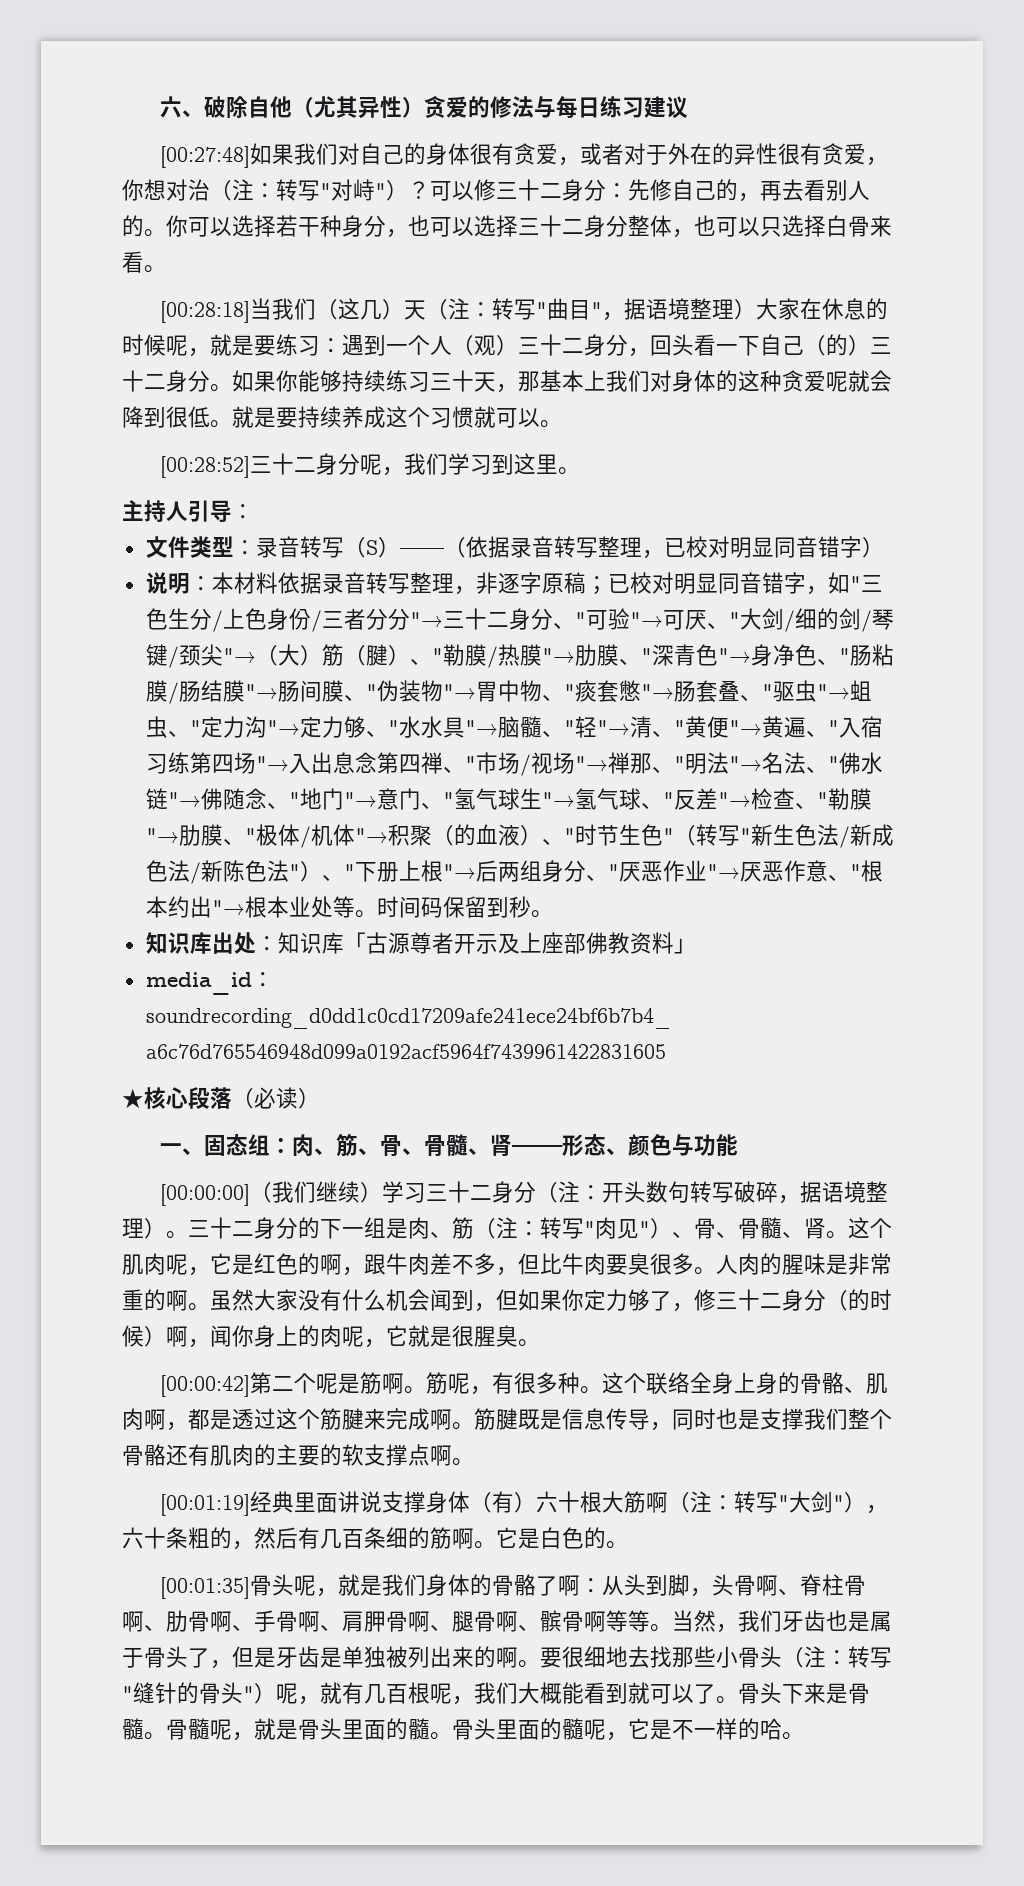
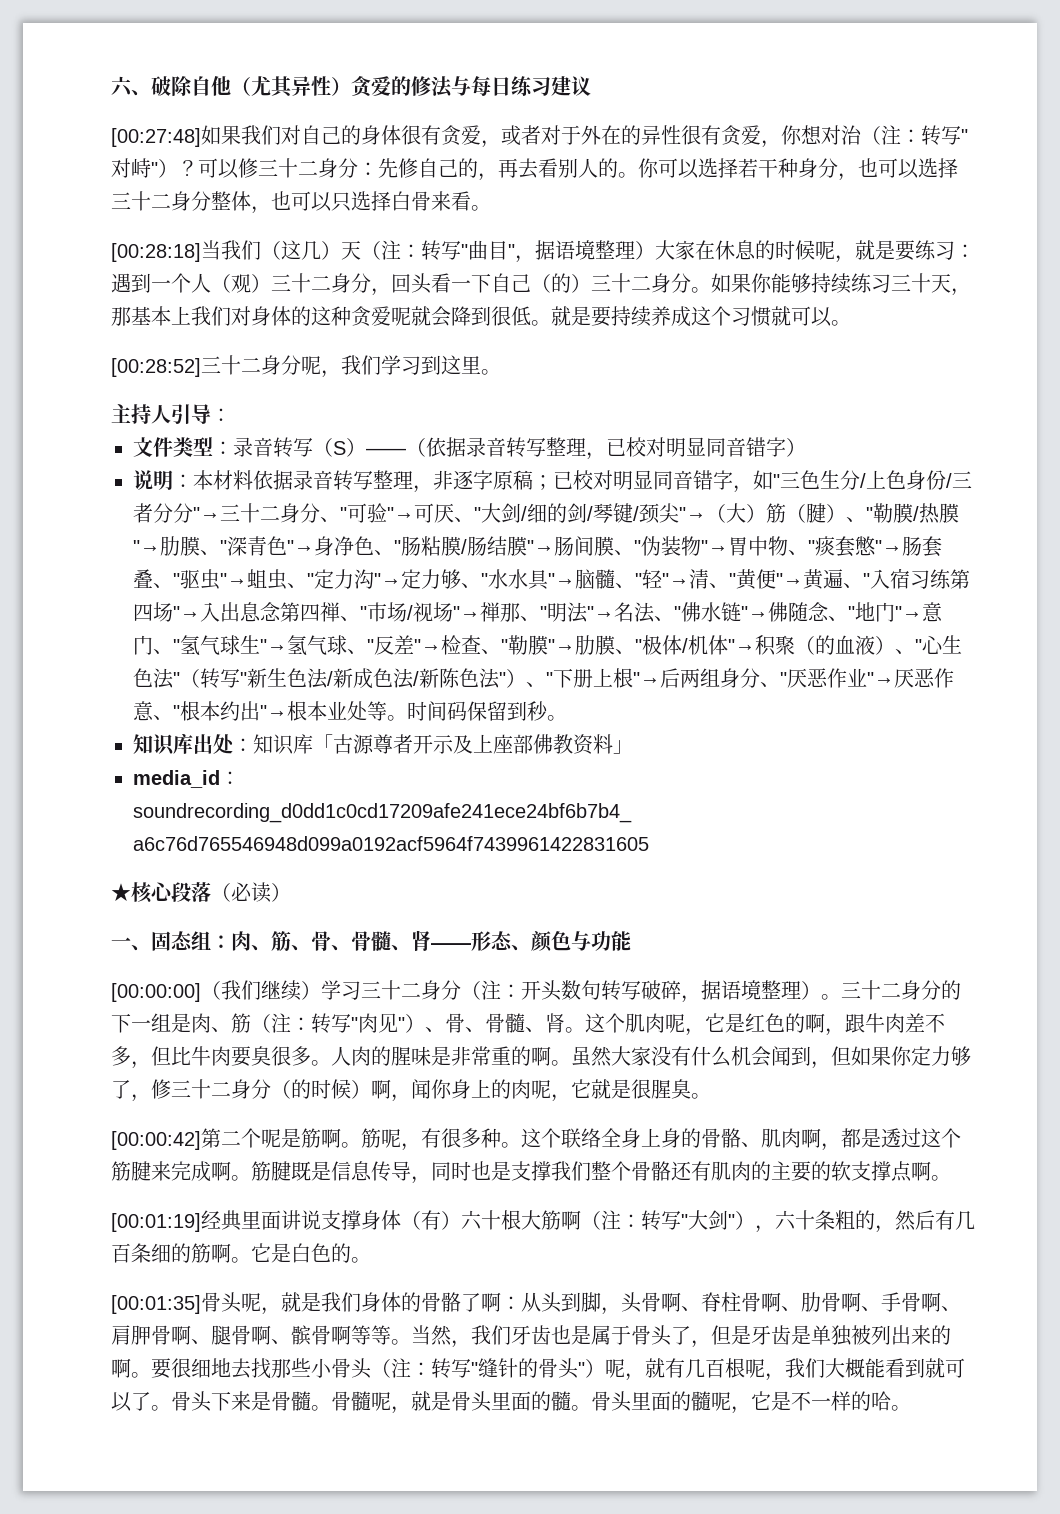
- 已校对明显同音错字，如"三色生分/上色身份/三者分分"→三十二身分、"可验"→可厌、"大剑/细的剑/琴键/颈尖"→（大）筋（腱）、"勒膜/热膜"→肋膜、"深青色"→身净色、"肠粘膜/肠结膜"→肠间膜、"伪装物"→胃中物、"痰套憋"→肠套叠、"驱虫"→蛆虫、"定力沟"→定力够、"水水具"→脑髓、"轻"→清、"黄便"→黄遍、"入宿习练第四场"→入出息念第四禅、"市场/视场"→禅那、"明法"→名法、"佛水链"→佛随念、"地门"→意门、"氢气球生"→氢气球、"反差"→检查、"勒膜"→肋膜、"极体/机体"→积聚（的血液）、"时节生色"（转写"新生色法/新成色法/新陈色法"）、"下册上根"→后两组身分、"厌恶作业"→厌恶作意、"根本约出"→根本业处等。
+ 已校对明显同音错字，如"三色生分/上色身份/三者分分"→三十二身分、"可验"→可厌、"大剑/细的剑/琴键/颈尖"→（大）筋（腱）、"勒膜/热膜"→肋膜、"深青色"→身净色、"肠粘膜/肠结膜"→肠间膜、"伪装物"→胃中物、"痰套憋"→肠套叠、"驱虫"→蛆虫、"定力沟"→定力够、"水水具"→脑髓、"轻"→清、"黄便"→黄遍、"入宿习练第四场"→入出息念第四禅、"市场/视场"→禅那、"明法"→名法、"佛水链"→佛随念、"地门"→意门、"氢气球生"→氢气球、"反差"→检查、"勒膜"→肋膜、"极体/机体"→积聚（的血液）、"心生色法"（转写"新生色法/新成色法/新陈色法"）、"下册上根"→后两组身分、"厌恶作业"→厌恶作意、"根本约出"→根本业处等。

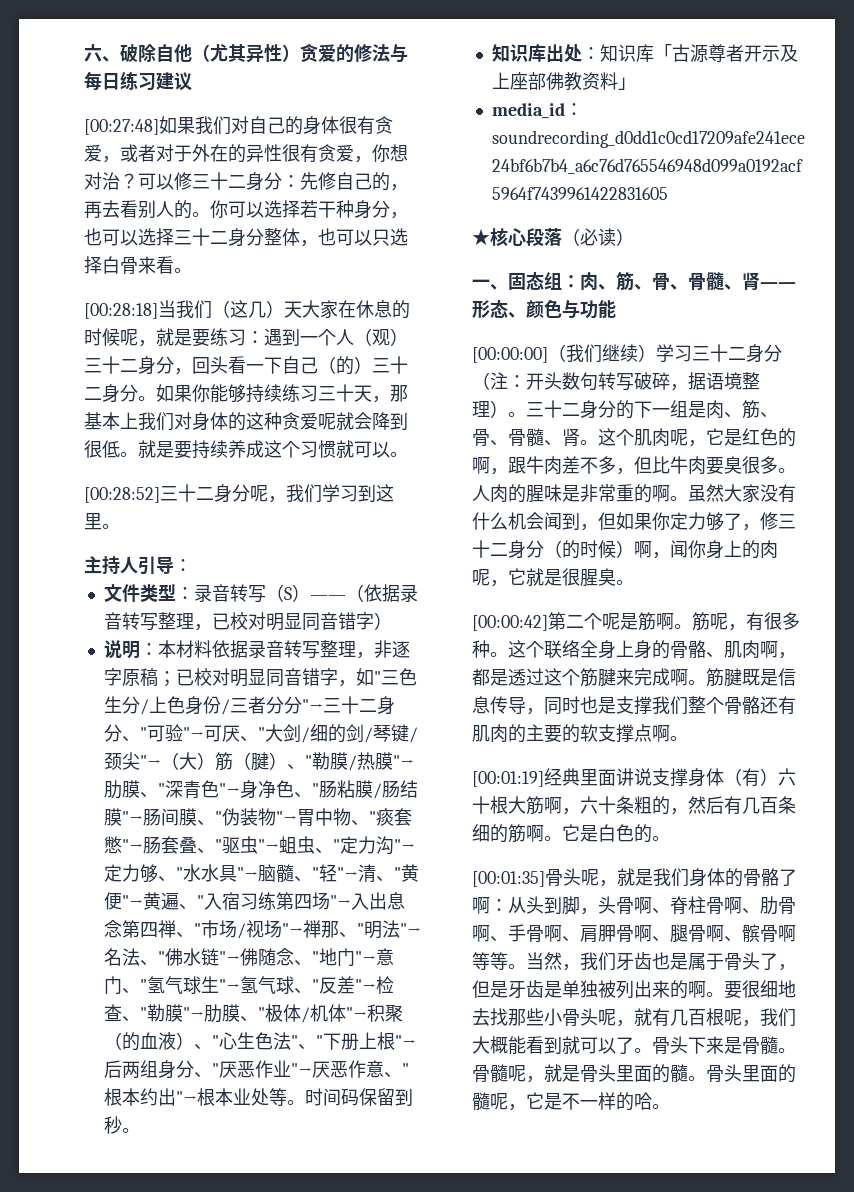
- [00:27:48]如果我们对自己的身体很有贪爱，或者对于外在的异性很有贪爱，你想对治（注：转写"对峙"）？
+ [00:27:48]如果我们对自己的身体很有贪爱，或者对于外在的异性很有贪爱，你想对治？
- [00:28:18]当我们（这几）天（注：转写"曲目"，据语境整理）大家在休息的时候呢，就是要练习：遇到一个人（观）三十二身分，回头看一下自己（的）三十二身分。
+ [00:28:18]当我们（这几）天大家在休息的时候呢，就是要练习：遇到一个人（观）三十二身分，回头看一下自己（的）三十二身分。
- 已校对明显同音错字，如"三色生分/上色身份/三者分分"→三十二身分、"可验"→可厌、"大剑/细的剑/琴键/颈尖"→（大）筋（腱）、"勒膜/热膜"→肋膜、"深青色"→身净色、"肠粘膜/肠结膜"→肠间膜、"伪装物"→胃中物、"痰套憋"→肠套叠、"驱虫"→蛆虫、"定力沟"→定力够、"水水具"→脑髓、"轻"→清、"黄便"→黄遍、"入宿习练第四场"→入出息念第四禅、"市场/视场"→禅那、"明法"→名法、"佛水链"→佛随念、"地门"→意门、"氢气球生"→氢气球、"反差"→检查、"勒膜"→肋膜、"极体/机体"→积聚（的血液）、"心生色法"（转写"新生色法/新成色法/新陈色法"）、"下册上根"→后两组身分、"厌恶作业"→厌恶作意、"根本约出"→根本业处等。
+ 已校对明显同音错字，如"三色生分/上色身份/三者分分"→三十二身分、"可验"→可厌、"大剑/细的剑/琴键/颈尖"→（大）筋（腱）、"勒膜/热膜"→肋膜、"深青色"→身净色、"肠粘膜/肠结膜"→肠间膜、"伪装物"→胃中物、"痰套憋"→肠套叠、"驱虫"→蛆虫、"定力沟"→定力够、"水水具"→脑髓、"轻"→清、"黄便"→黄遍、"入宿习练第四场"→入出息念第四禅、"市场/视场"→禅那、"明法"→名法、"佛水链"→佛随念、"地门"→意门、"氢气球生"→氢气球、"反差"→检查、"勒膜"→肋膜、"极体/机体"→积聚（的血液）、"心生色法"、"下册上根"→后两组身分、"厌恶作业"→厌恶作意、"根本约出"→根本业处等。
- 三十二身分的下一组是肉、筋（注：转写"肉见"）、骨、骨髓、肾。
+ 三十二身分的下一组是肉、筋、骨、骨髓、肾。
- [00:01:19]经典里面讲说支撑身体（有）六十根大筋啊（注：转写"大剑"），六十条粗的，然后有几百条细的筋啊。
+ [00:01:19]经典里面讲说支撑身体（有）六十根大筋啊，六十条粗的，然后有几百条细的筋啊。
- 要很细地去找那些小骨头（注：转写"缝针的骨头"）呢，就有几百根呢，我们大概能看到就可以了。
+ 要很细地去找那些小骨头呢，就有几百根呢，我们大概能看到就可以了。

